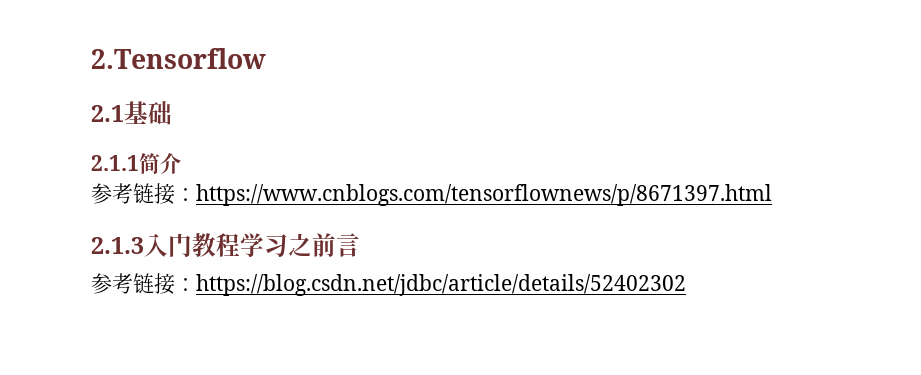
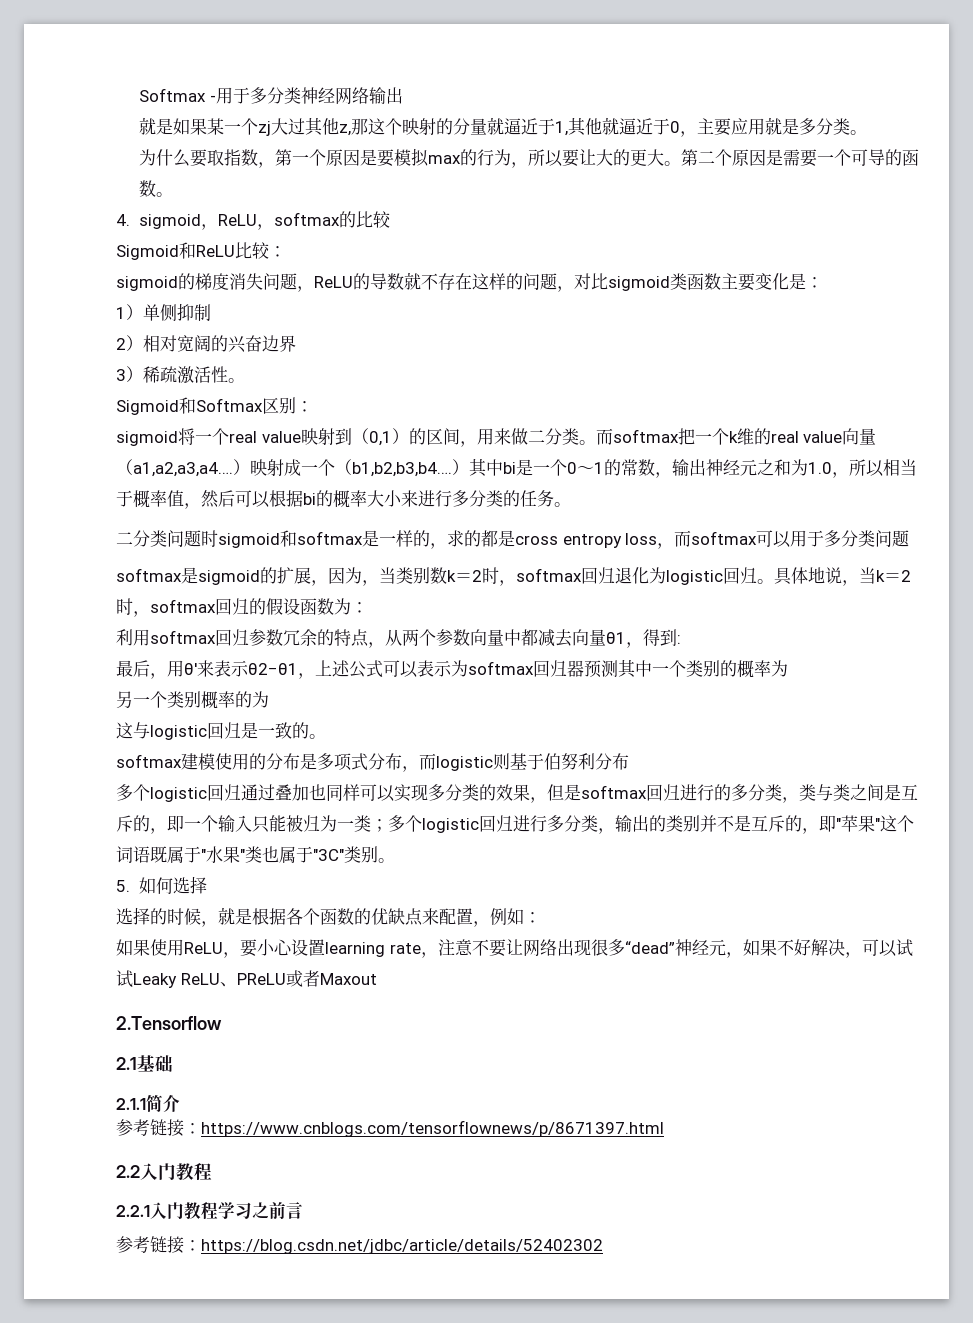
+ Softmax -用于多分类神经网络输出
+ 就是如果某一个zj大过其他z,那这个映射的分量就逼近于1,其他就逼近于0，主要应用就是多分类。
+ 为什么要取指数，第一个原因是要模拟max的行为，所以要让大的更大。第二个原因是需要一个可导的函数。
+ 4. sigmoid，ReLU，softmax的比较
+ Sigmoid和ReLU比较：
+ sigmoid的梯度消失问题，ReLU的导数就不存在这样的问题，对比sigmoid类函数主要变化是：
+ 1）单侧抑制
+ 2）相对宽阔的兴奋边界
+ 3）稀疏激活性。
+ Sigmoid和Softmax区别：
+ sigmoid将一个real value映射到（0,1）的区间，用来做二分类。而softmax把一个k维的real value向量（a1,a2,a3,a4….）映射成一个（b1,b2,b3,b4….）其中bi是一个0～1的常数，输出神经元之和为1.0，所以相当于概率值，然后可以根据bi的概率大小来进行多分类的任务。
+ 二分类问题时sigmoid和softmax是一样的，求的都是cross entropy loss，而softmax可以用于多分类问题
+ softmax是sigmoid的扩展，因为，当类别数k＝2时，softmax回归退化为logistic回归。具体地说，当k＝2时，softmax回归的假设函数为：
+ 利用softmax回归参数冗余的特点，从两个参数向量中都减去向量θ1，得到:
+ 最后，用θ′来表示θ2−θ1，上述公式可以表示为softmax回归器预测其中一个类别的概率为
+ 另一个类别概率的为
+ 这与logistic回归是一致的。
+ softmax建模使用的分布是多项式分布，而logistic则基于伯努利分布
+ 多个logistic回归通过叠加也同样可以实现多分类的效果，但是softmax回归进行的多分类，类与类之间是互斥的，即一个输入只能被归为一类；多个logistic回归进行多分类，输出的类别并不是互斥的，即"苹果"这个词语既属于"水果"类也属于"3C"类别。
+ 5.如何选择
+ 选择的时候，就是根据各个函数的优缺点来配置，例如：
+ 如果使用ReLU，要小心设置learning rate，注意不要让网络出现很多“dead”神经元，如果不好解决，可以试试Leaky ReLU、PReLU或者Maxout
- 2.1.3入门教程学习之前言
+ 2.2入门教程
+ 2.2.1入门教程学习之前言

